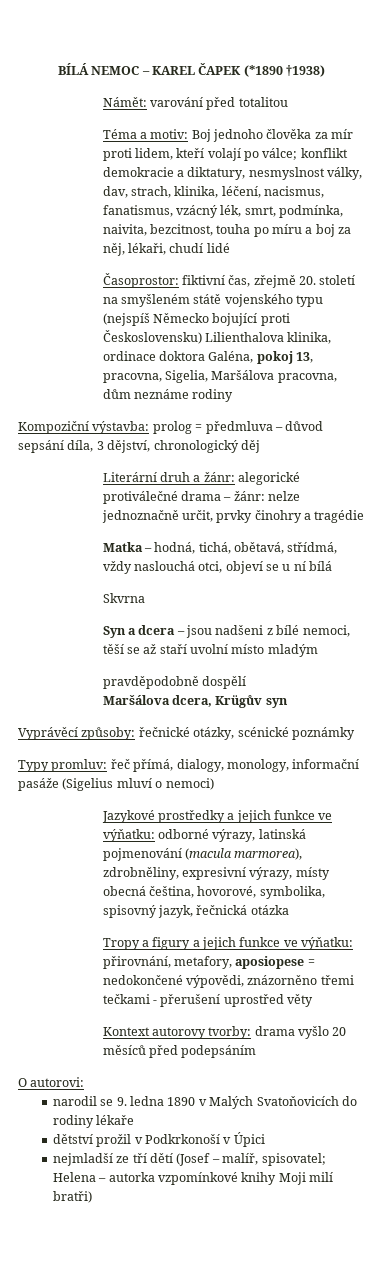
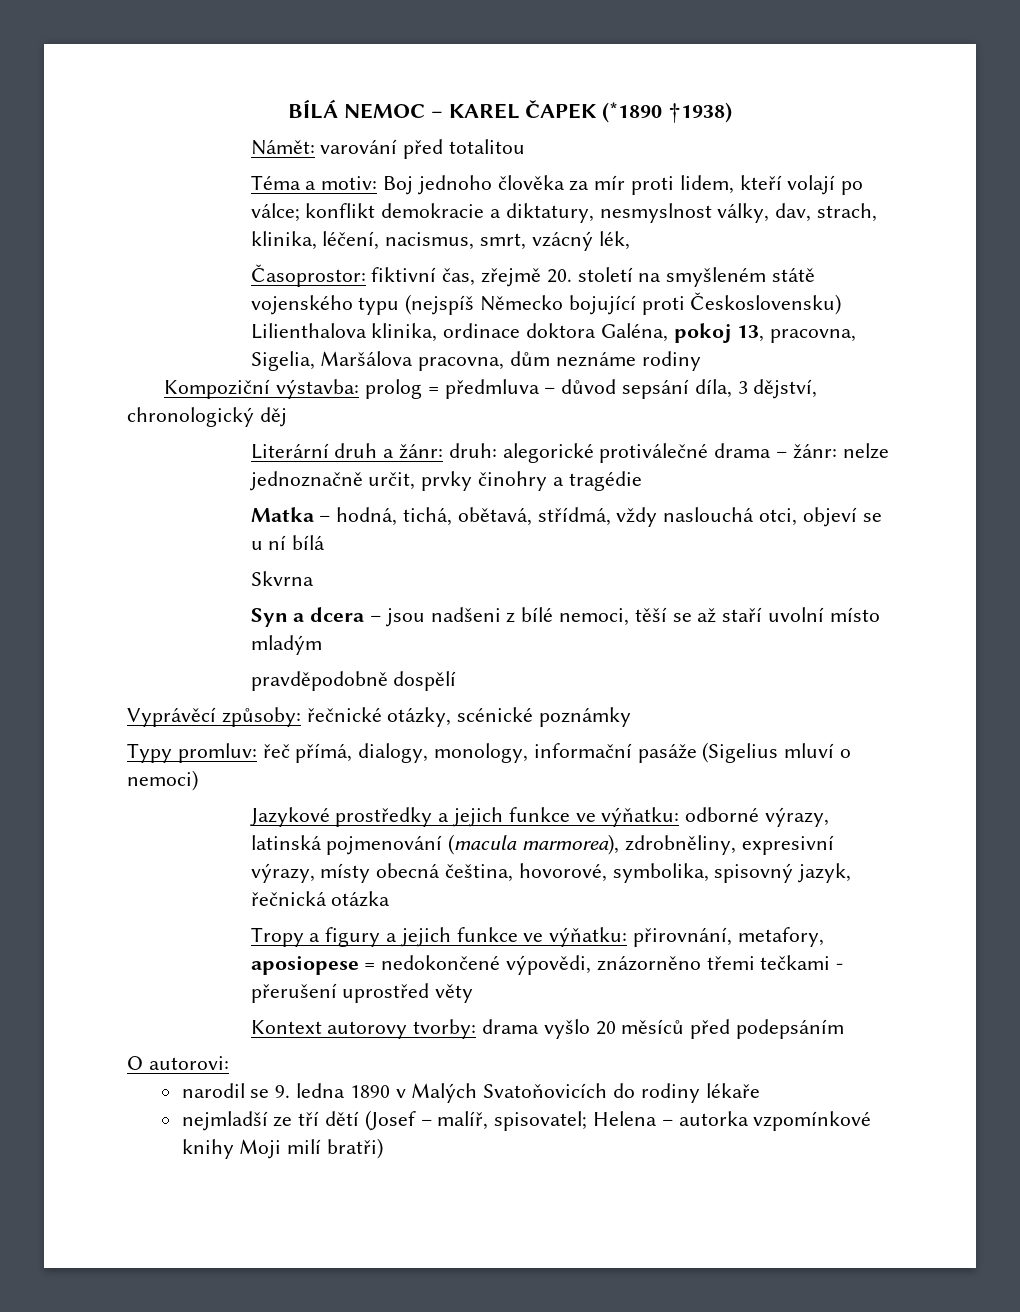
- Téma a motiv: Boj jednoho člověka za mír proti lidem, kteří volají po válce; konflikt demokracie a diktatury, nesmyslnost války, dav, strach, klinika, léčení, nacismus, fanatismus, vzácný lék, smrt, podmínka, naivita, bezcitnost, touha po míru a boj za něj, lékaři, chudí lidé
+ Téma a motiv: Boj jednoho člověka za mír proti lidem, kteří volají po válce; konflikt demokracie a diktatury, nesmyslnost války, dav, strach, klinika, léčení, nacismus, smrt, vzácný lék,
- Literární druh a žánr: alegorické protiválečné drama – žánr: nelze jednoznačně určit, prvky činohry a tragédie
+ Literární druh a žánr: druh: alegorické protiválečné drama – žánr: nelze jednoznačně určit, prvky činohry a tragédie
- Maršálova dcera, Krügův syn
- dětství prožil v Podkrkonoší v Úpici

